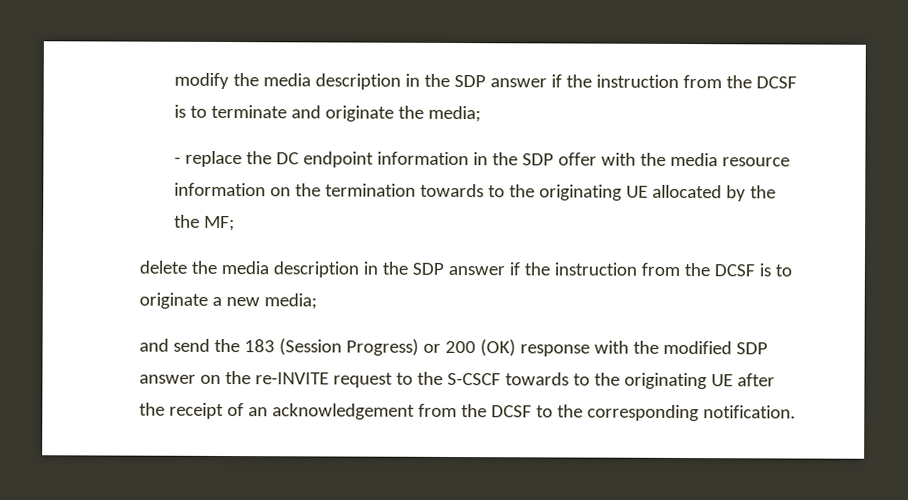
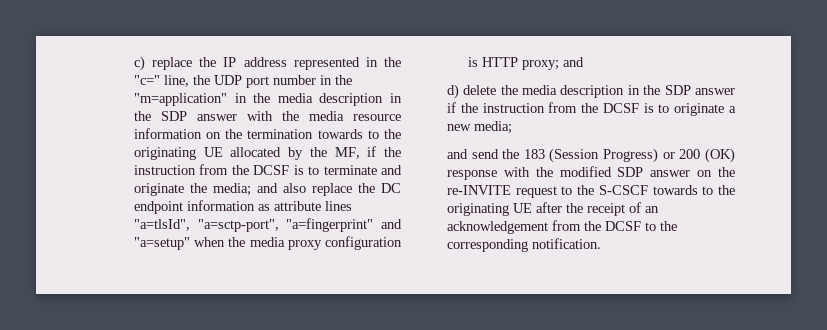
- modify the media description in the SDP answer if the instruction from the DCSF is to terminate and originate the media;
- - replace the DC endpoint information in the SDP offer with the media resource information on the termination towards to the originating UE allocated by the the MF;
- delete the media description in the SDP answer if the instruction from the DCSF is to originate a new media;
+ c) replace the IP address represented in the "c=" line, the UDP port number in the "m=application" in the media description in the SDP answer with the media resource information on the termination towards to the originating UE allocated by the MF, if the instruction from the DCSF is to terminate and originate the media; and also replace the DC endpoint information as attribute lines "a=tlsId", "a=sctp-port", "a=fingerprint" and "a=setup" when the media proxy configuration is HTTP proxy; and
+ d) delete the media description in the SDP answer if the instruction from the DCSF is to originate a new media;

